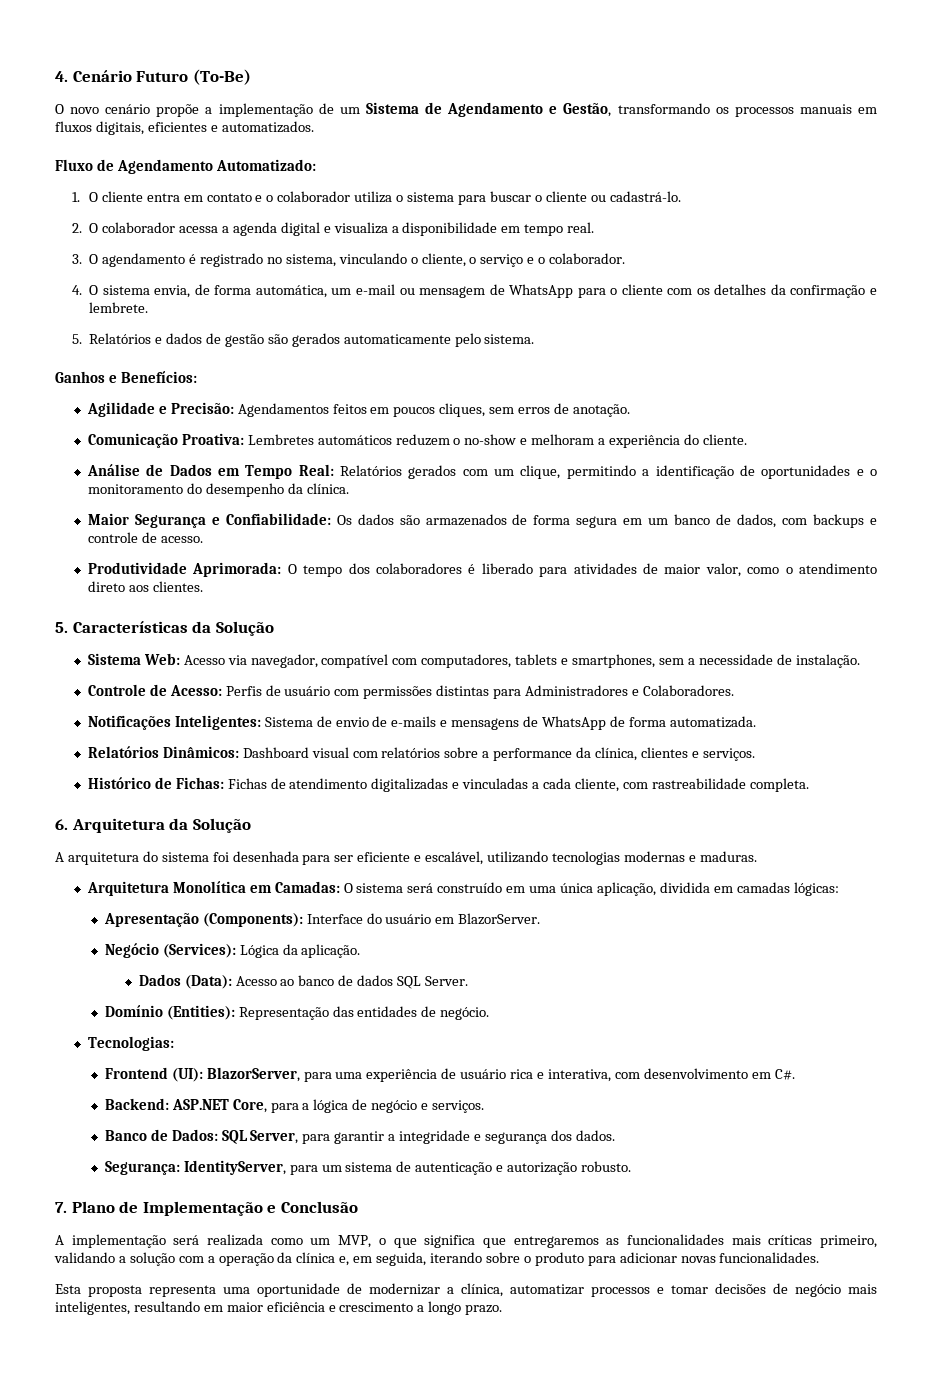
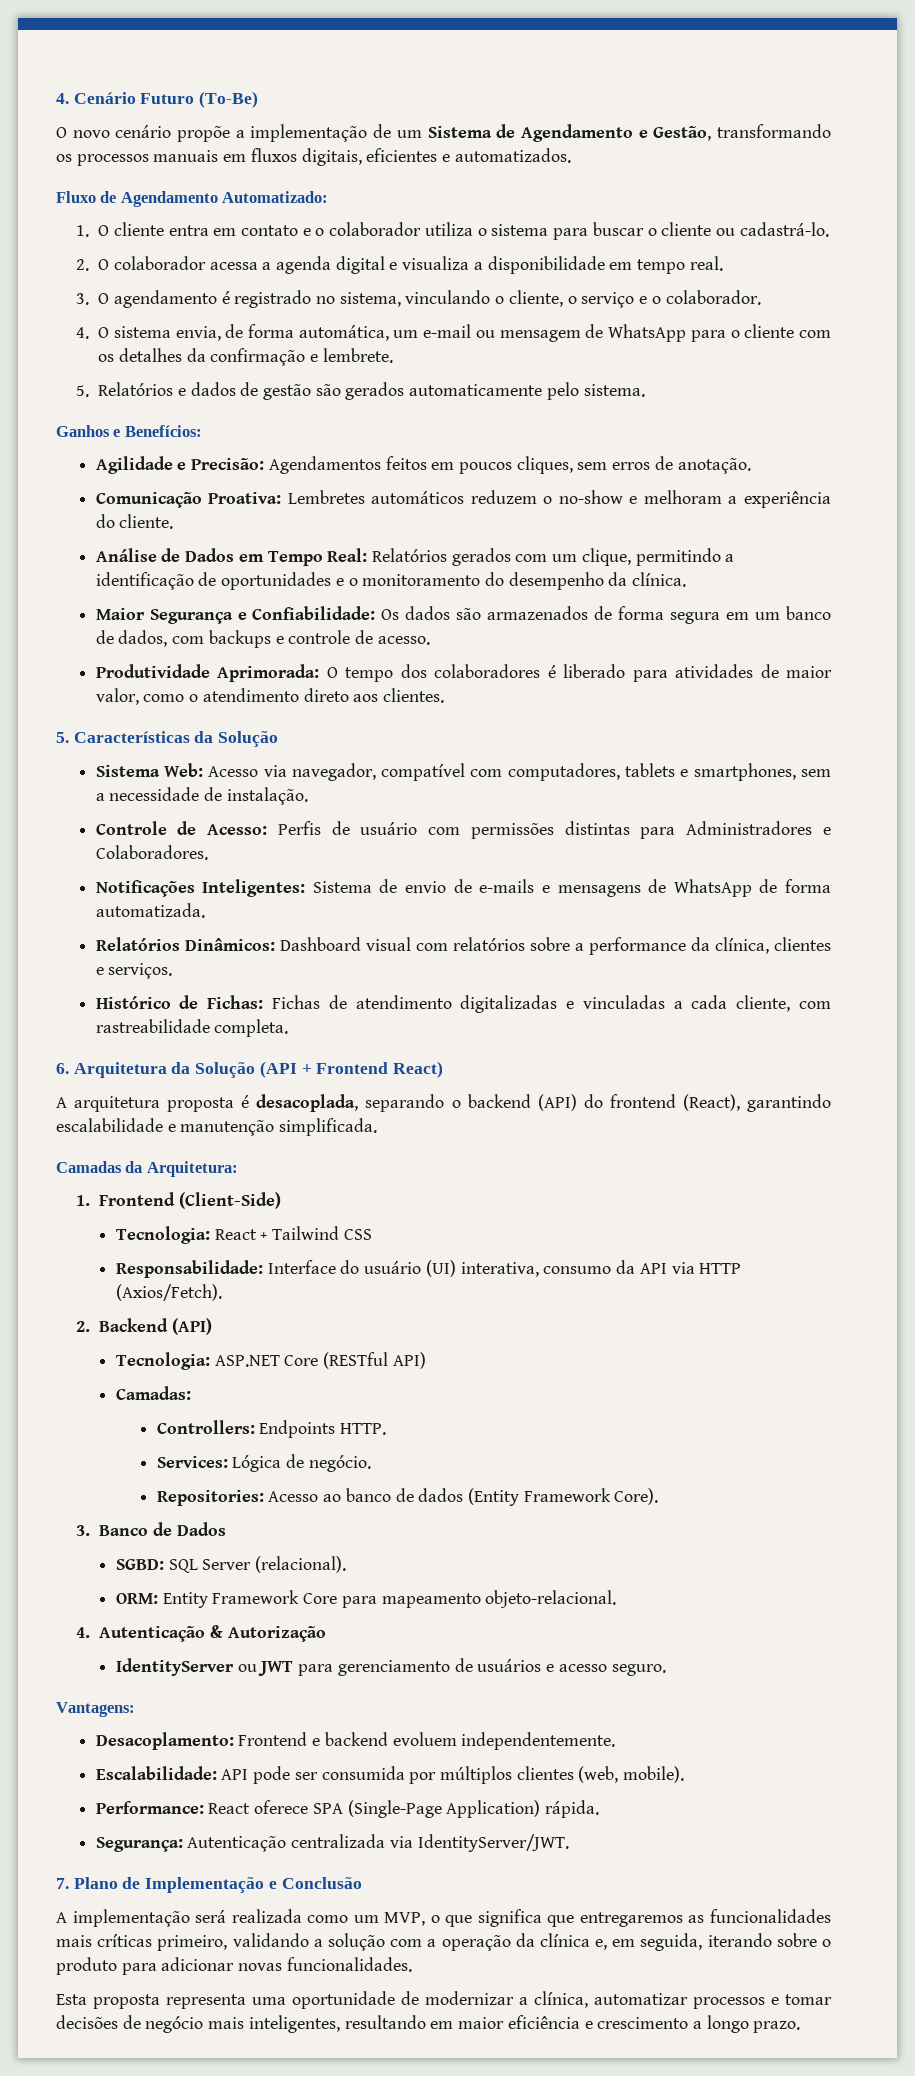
- 6. Arquitetura da Solução
- A arquitetura do sistema foi desenhada para ser eficiente e escalável, utilizando tecnologias modernas e maduras.
- Arquitetura Monolítica em Camadas: O sistema será construído em uma única aplicação, dividida em camadas lógicas:
- Apresentação (Components): Interface do usuário em BlazorServer.
- Negócio (Services): Lógica da aplicação.
- Dados (Data): Acesso ao banco de dados SQL Server.
- Domínio (Entities): Representação das entidades de negócio.
- Tecnologias:
- Frontend (UI): BlazorServer, para uma experiência de usuário rica e interativa, com desenvolvimento em C#.
- Backend: ASP.NET Core, para a lógica de negócio e serviços.
- Banco de Dados: SQL Server, para garantir a integridade e segurança dos dados.
- Segurança: IdentityServer, para um sistema de autenticação e autorização robusto.
+ 6. Arquitetura da Solução (API + Frontend React)
+ A arquitetura proposta é desacoplada, separando o backend (API) do frontend (React), garantindo escalabilidade e manutenção simplificada.
+ Camadas da Arquitetura:
+ 1. Frontend (Client-Side)
+ Tecnologia: React + Tailwind CSS
+ Responsabilidade: Interface do usuário (UI) interativa, consumo da API via HTTP (Axios/Fetch).
+ 2. Backend (API)
+ Tecnologia: ASP.NET Core (RESTful API)
+ Camadas:
+ Controllers: Endpoints HTTP.
+ Services: Lógica de negócio.
+ Repositories: Acesso ao banco de dados (Entity Framework Core).
+ 3. Banco de Dados
+ SGBD: SQL Server (relacional).
+ ORM: Entity Framework Core para mapeamento objeto-relacional.
+ 4. Autenticação & Autorização
+ IdentityServer ou JWT para gerenciamento de usuários e acesso seguro.
+ Vantagens:
+ Desacoplamento: Frontend e backend evoluem independentemente.
+ Escalabilidade: API pode ser consumida por múltiplos clientes (web, mobile).
+ Performance: React oferece SPA (Single-Page Application) rápida.
+ Segurança: Autenticação centralizada via IdentityServer/JWT.

